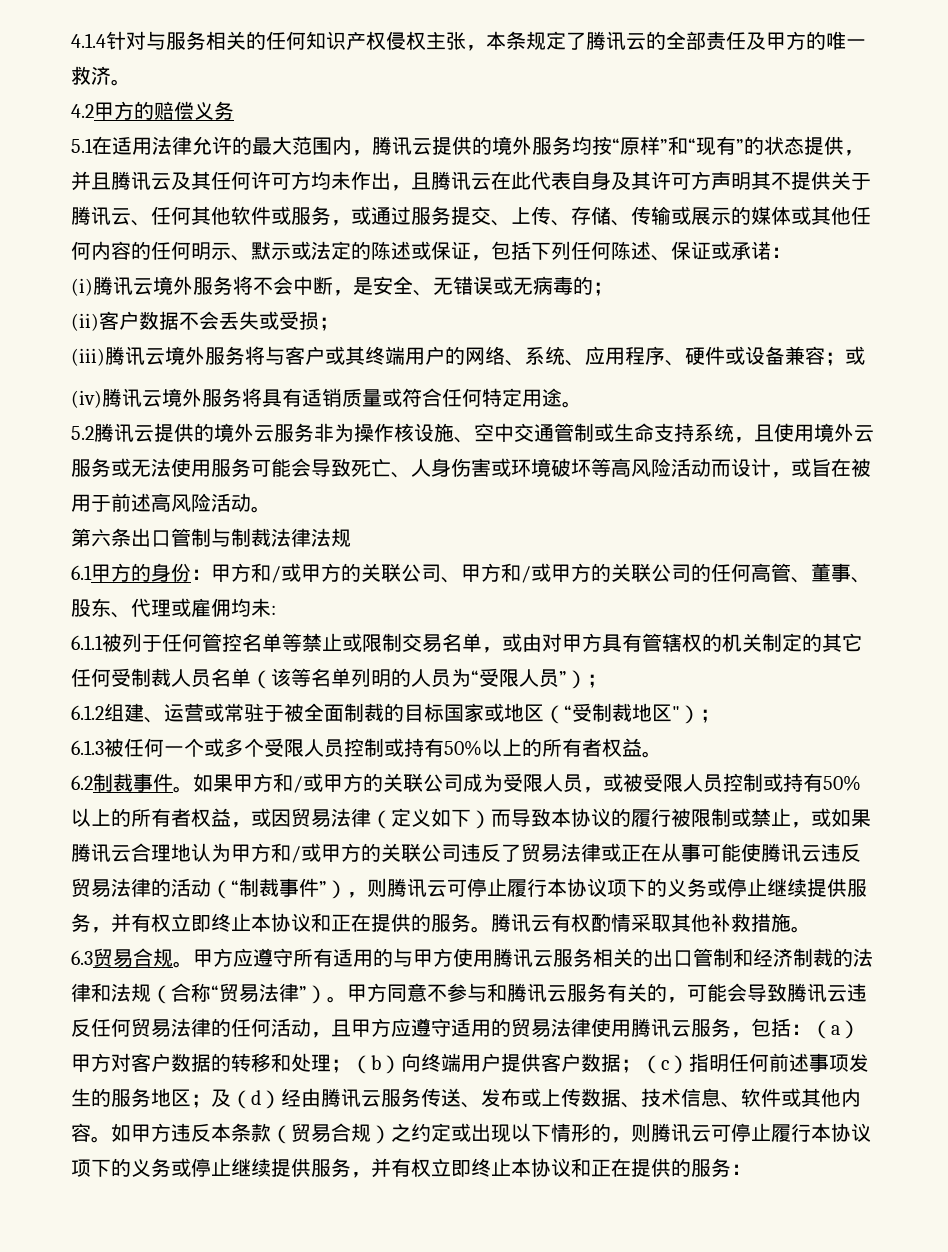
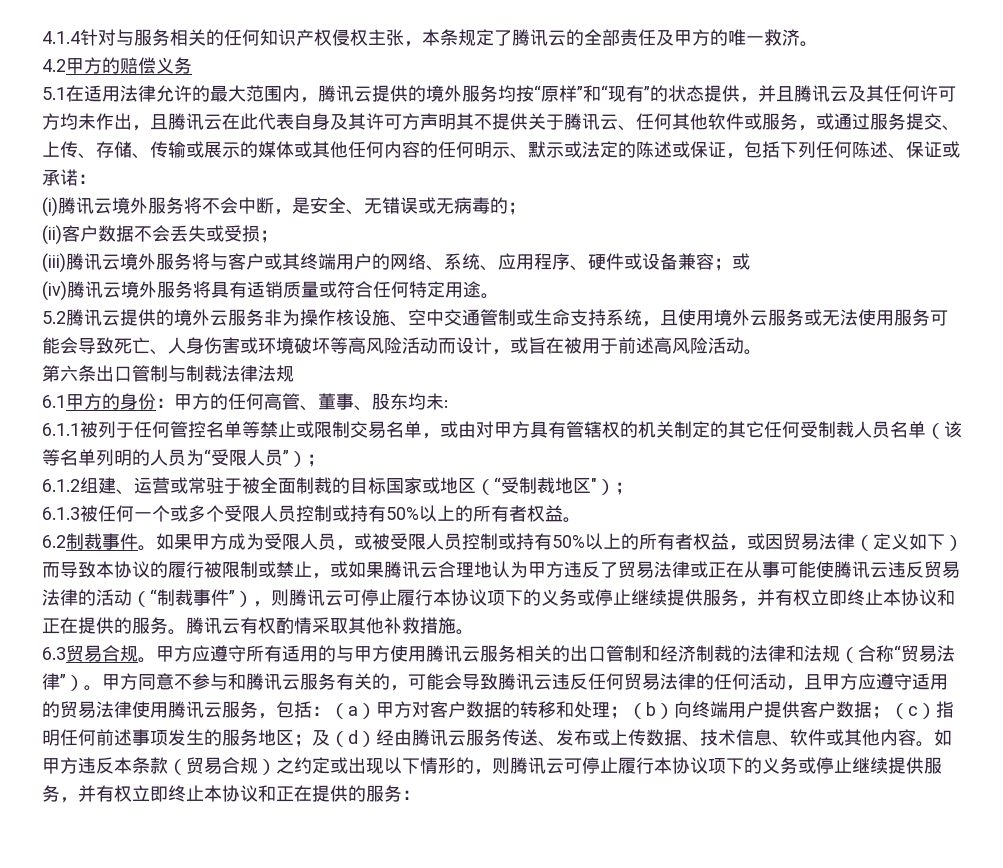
- 6.1甲方的身份：甲方和/或甲方的关联公司、甲方和/或甲方的关联公司的任何高管、董事、股东、代理或雇佣均未:
+ 6.1甲方的身份：甲方的任何高管、董事、股东均未:
- 如果甲方和/或甲方的关联公司成为受限人员，或被受限人员控制或持有50%以上的所有者权益，或因贸易法律（定义如下）而导致本协议的履行被限制或禁止，或如果腾讯云合理地认为甲方和/或甲方的关联公司违反了贸易法律或正在从事可能使腾讯云违反贸易法律的活动（“制裁事件”），则腾讯云可停止履行本协议项下的义务或停止继续提供服务，并有权立即终止本协议和正在提供的服务。
+ 如果甲方成为受限人员，或被受限人员控制或持有50%以上的所有者权益，或因贸易法律（定义如下）而导致本协议的履行被限制或禁止，或如果腾讯云合理地认为甲方违反了贸易法律或正在从事可能使腾讯云违反贸易法律的活动（“制裁事件”），则腾讯云可停止履行本协议项下的义务或停止继续提供服务，并有权立即终止本协议和正在提供的服务。

